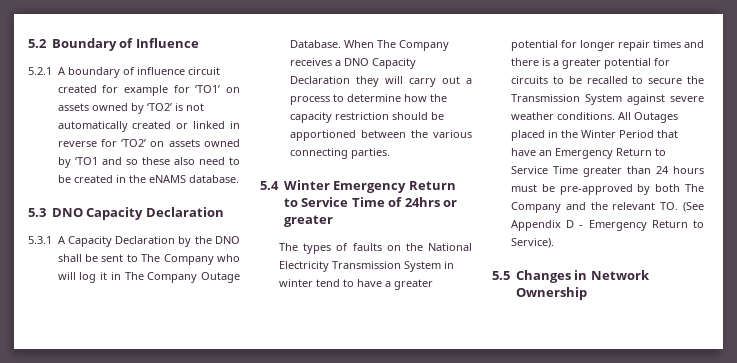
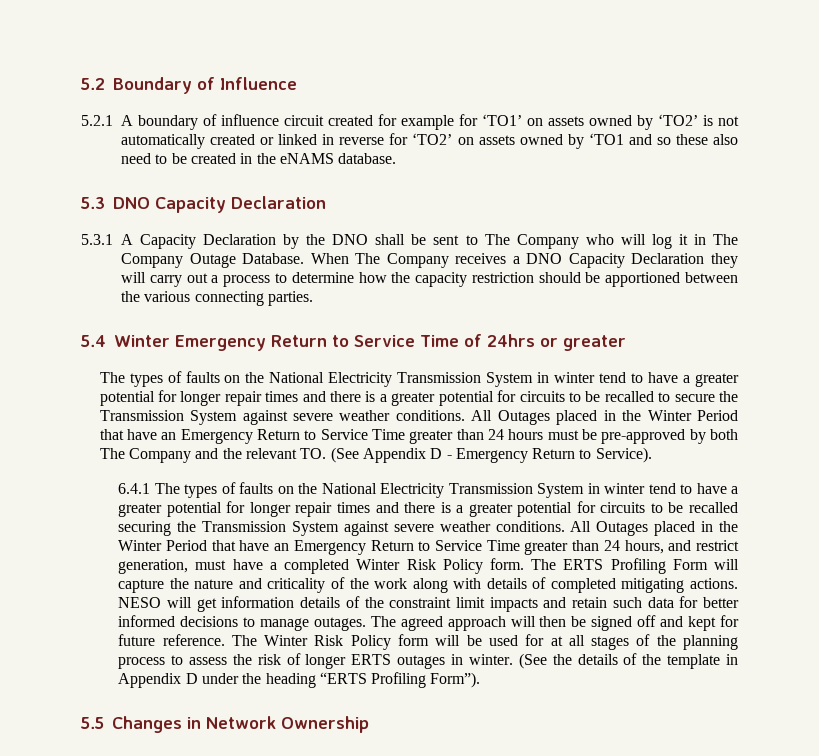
+ 6.4.1 The types of faults on the National Electricity Transmission System in winter tend to have a greater potential for longer repair times and there is a greater potential for circuits to be recalled securing the Transmission System against severe weather conditions. All Outages placed in the Winter Period that have an Emergency Return to Service Time greater than 24 hours, and restrict generation, must have a completed Winter Risk Policy form. The ERTS Profiling Form will capture the nature and criticality of the work along with details of completed mitigating actions. NESO will get information details of the constraint limit impacts and retain such data for better informed decisions to manage outages. The agreed approach will then be signed off and kept for future reference. The Winter Risk Policy form will be used for at all stages of the planning process to assess the risk of longer ERTS outages in winter. (See the details of the template in Appendix D under the heading “ERTS Profiling Form”).

